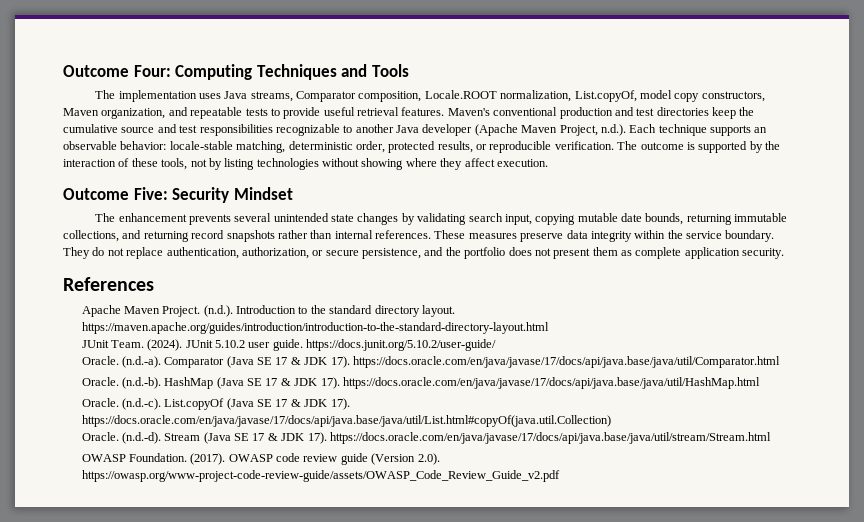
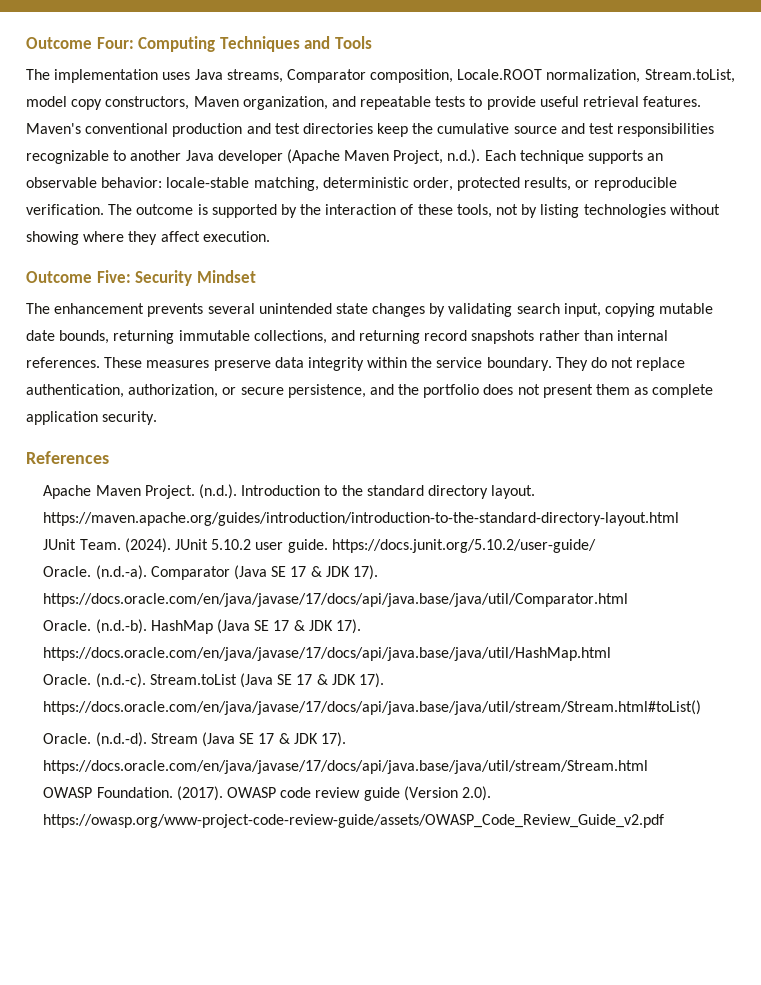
- The implementation uses Java streams, Comparator composition, Locale.ROOT normalization, List.copyOf, model copy constructors, Maven organization, and repeatable tests to provide useful retrieval features.
+ The implementation uses Java streams, Comparator composition, Locale.ROOT normalization, Stream.toList, model copy constructors, Maven organization, and repeatable tests to provide useful retrieval features.
- (n.d.-c). List.copyOf (Java SE 17 & JDK 17). https://docs.oracle.com/en/java/javase/17/docs/api/java.base/java/util/List.html#copyOf(java.util.Collection)
+ (n.d.-c). Stream.toList (Java SE 17 & JDK 17). https://docs.oracle.com/en/java/javase/17/docs/api/java.base/java/util/stream/Stream.html#toList()

